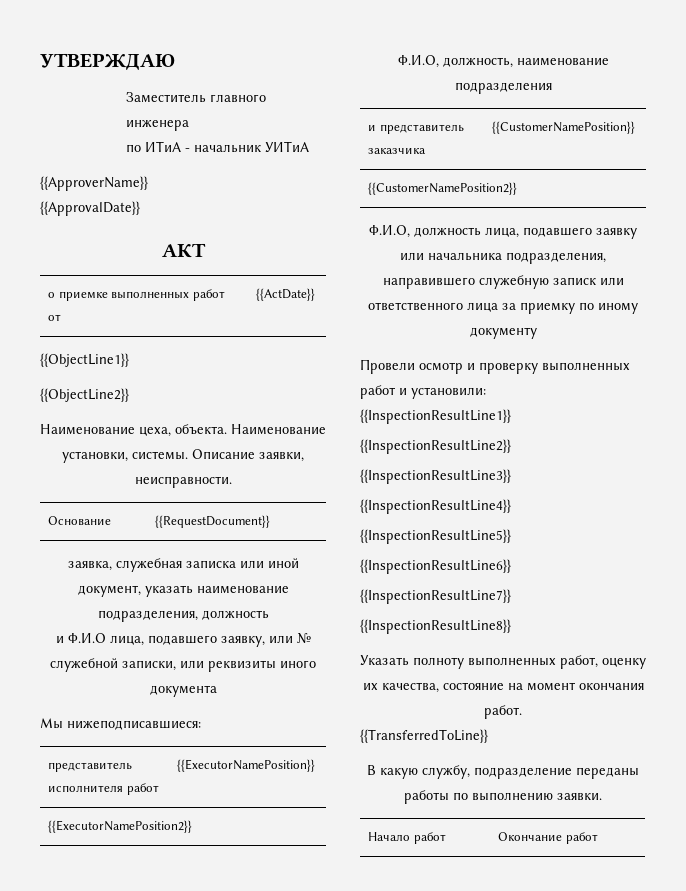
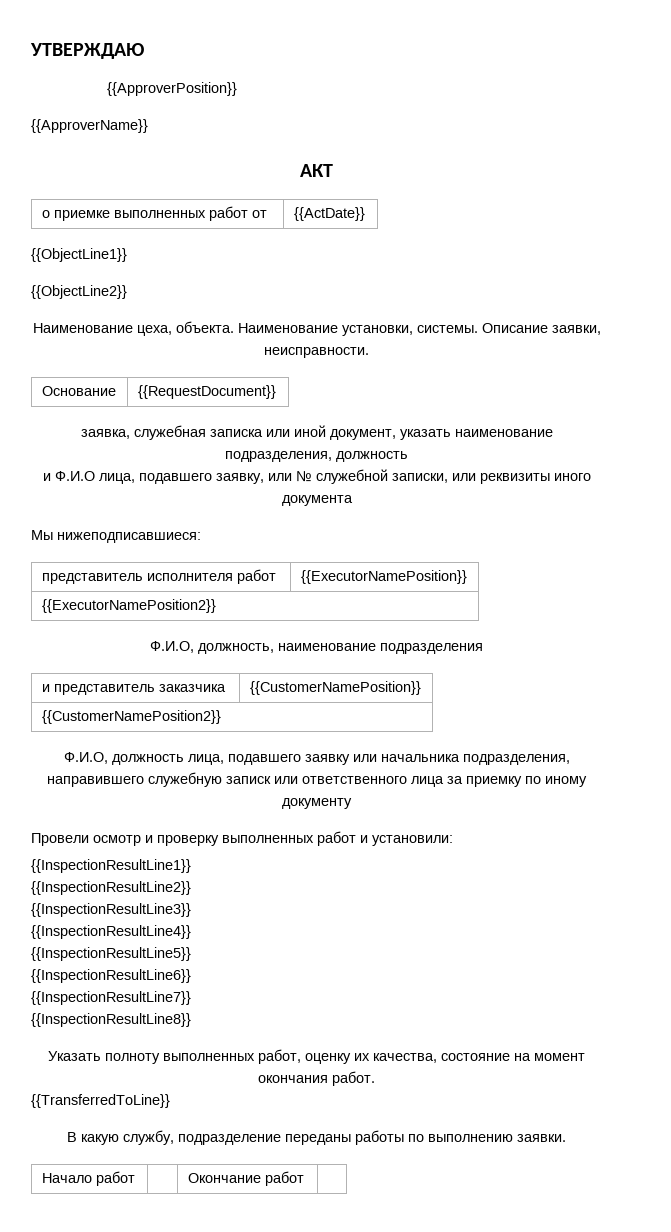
- Заместитель главного инженера
- по ИТиА - начальник УИТиА
+ {{ApproverPosition}}
- {{ApprovalDate}}

